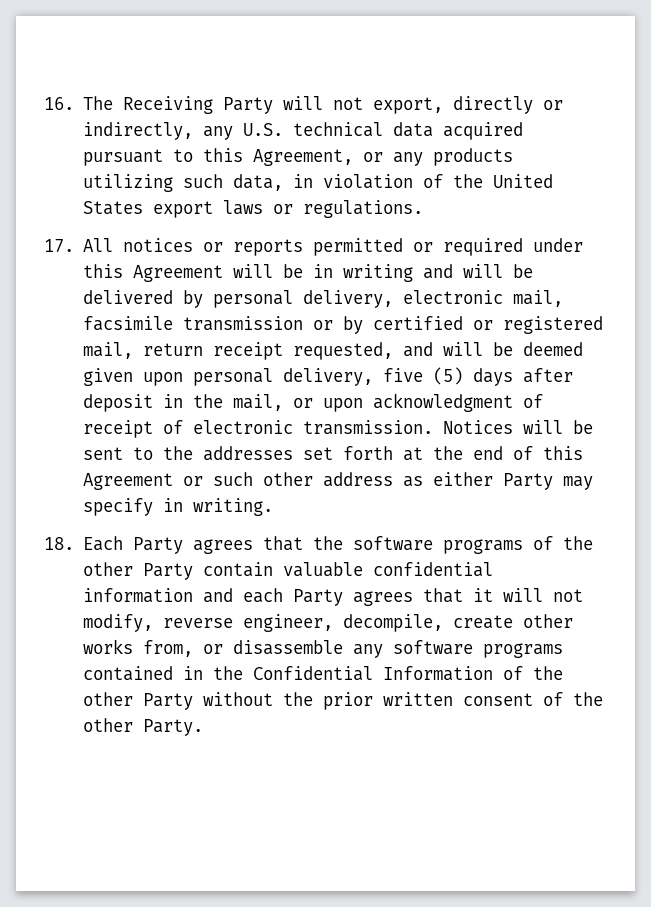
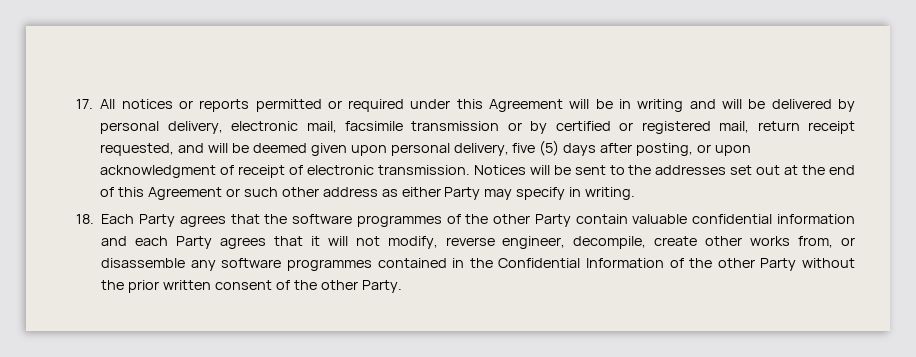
- 16. The Receiving Party will not export, directly or indirectly, any U.S. technical data acquired pursuant to this Agreement, or any products utilizing such data, in violation of the United States export laws or regulations.
- 17. All notices or reports permitted or required under this Agreement will be in writing and will be delivered by personal delivery, electronic mail, facsimile transmission or by certified or registered mail, return receipt requested, and will be deemed given upon personal delivery, five (5) days after deposit in the mail, or upon acknowledgment of receipt of electronic transmission.
+ 17. All notices or reports permitted or required under this Agreement will be in writing and will be delivered by personal delivery, electronic mail, facsimile transmission or by certified or registered mail, return receipt requested, and will be deemed given upon personal delivery, five (5) days after posting, or upon acknowledgment of receipt of electronic transmission.
- Notices will be sent to the addresses set forth at the end of this Agreement or such other address as either Party may specify in writing.
+ Notices will be sent to the addresses set out at the end of this Agreement or such other address as either Party may specify in writing.
- 18. Each Party agrees that the software programs of the other Party contain valuable confidential information and each Party agrees that it will not modify, reverse engineer, decompile, create other works from, or disassemble any software programs contained in the Confidential Information of the other Party without the prior written consent of the other Party.
+ 18. Each Party agrees that the software programmes of the other Party contain valuable confidential information and each Party agrees that it will not modify, reverse engineer, decompile, create other works from, or disassemble any software programmes contained in the Confidential Information of the other Party without the prior written consent of the other Party.

